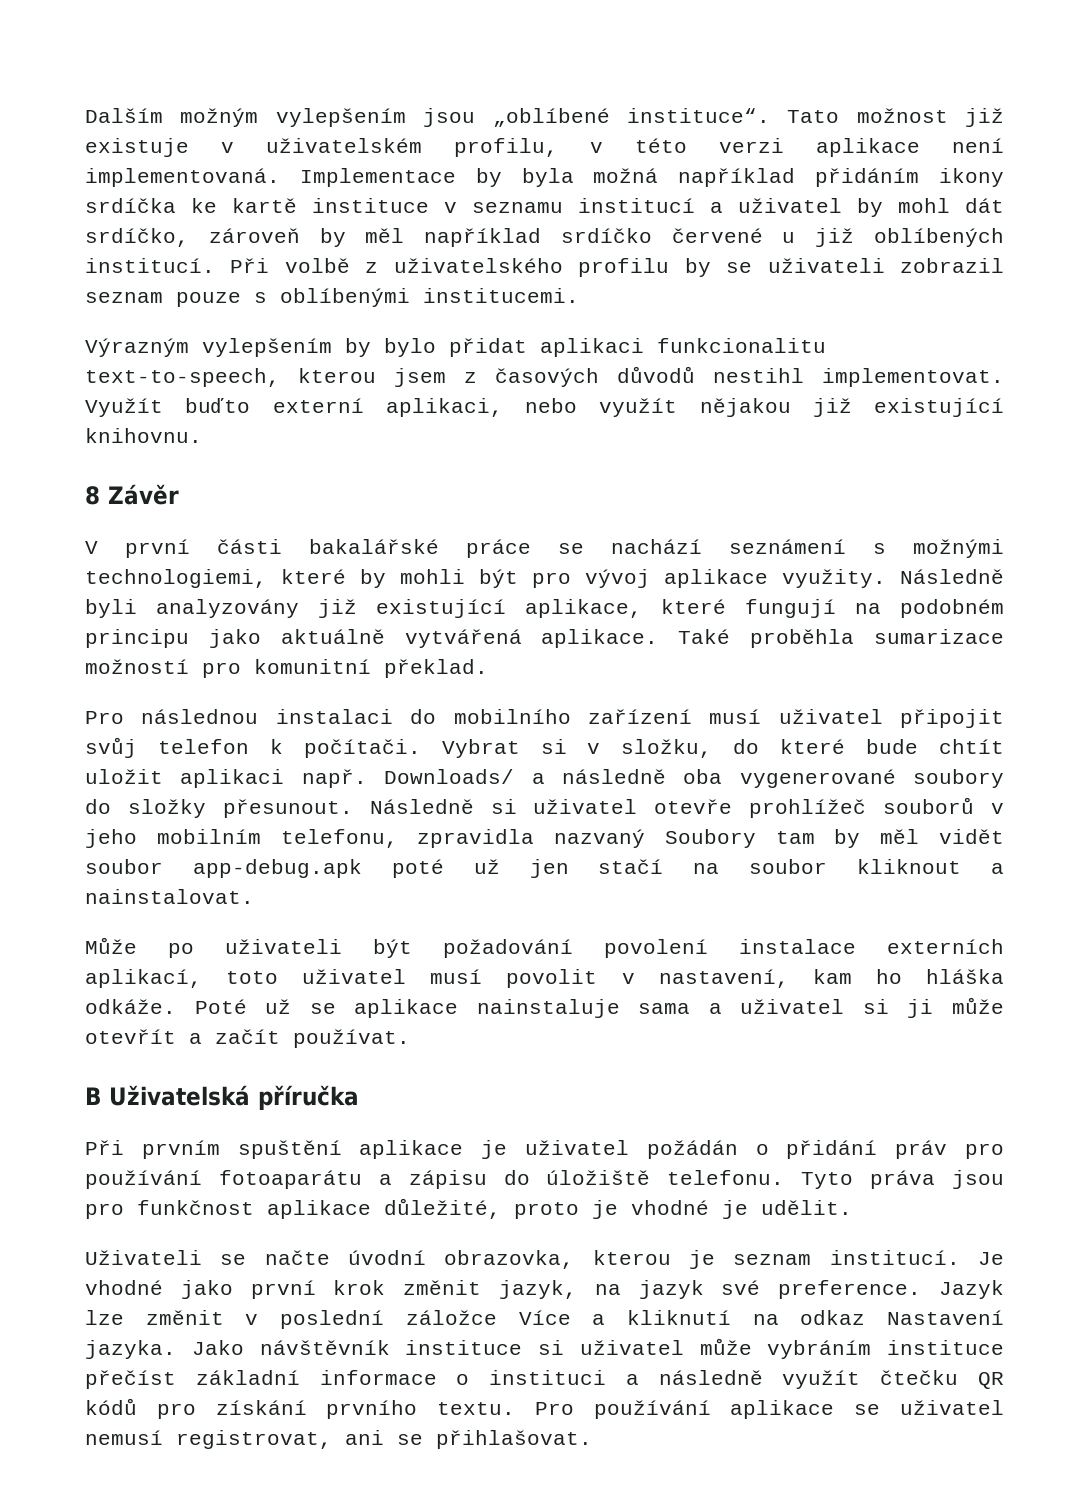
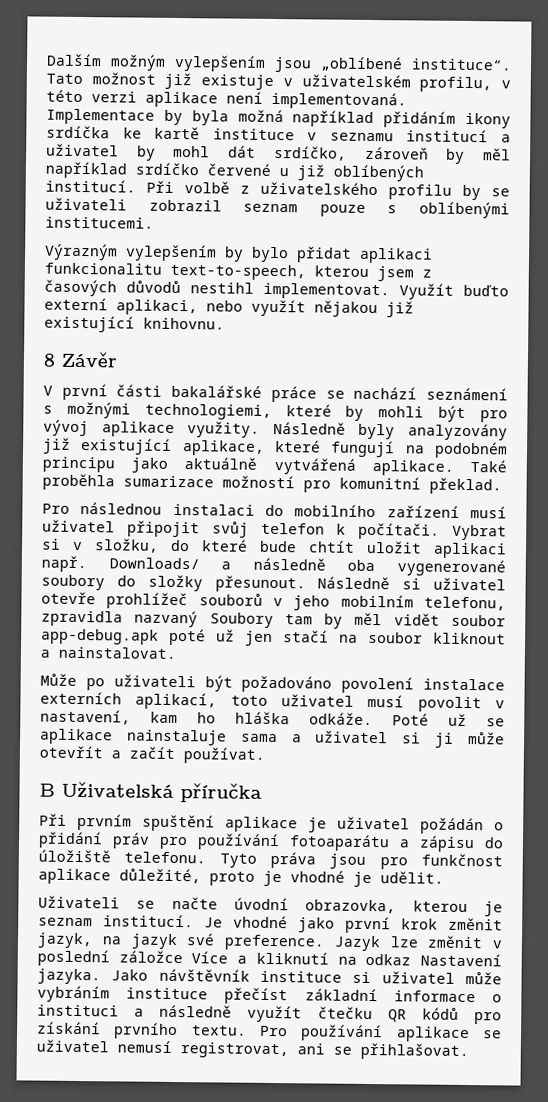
- Následně byli analyzovány již existující aplikace, které fungují na podobném principu jako aktuálně vytvářená aplikace.
+ Následně byly analyzovány již existující aplikace, které fungují na podobném principu jako aktuálně vytvářená aplikace.
- Může po uživateli být požadování povolení instalace externích aplikací, toto uživatel musí povolit v nastavení, kam ho hláška odkáže.
+ Může po uživateli být požadováno povolení instalace externích aplikací, toto uživatel musí povolit v nastavení, kam ho hláška odkáže.

